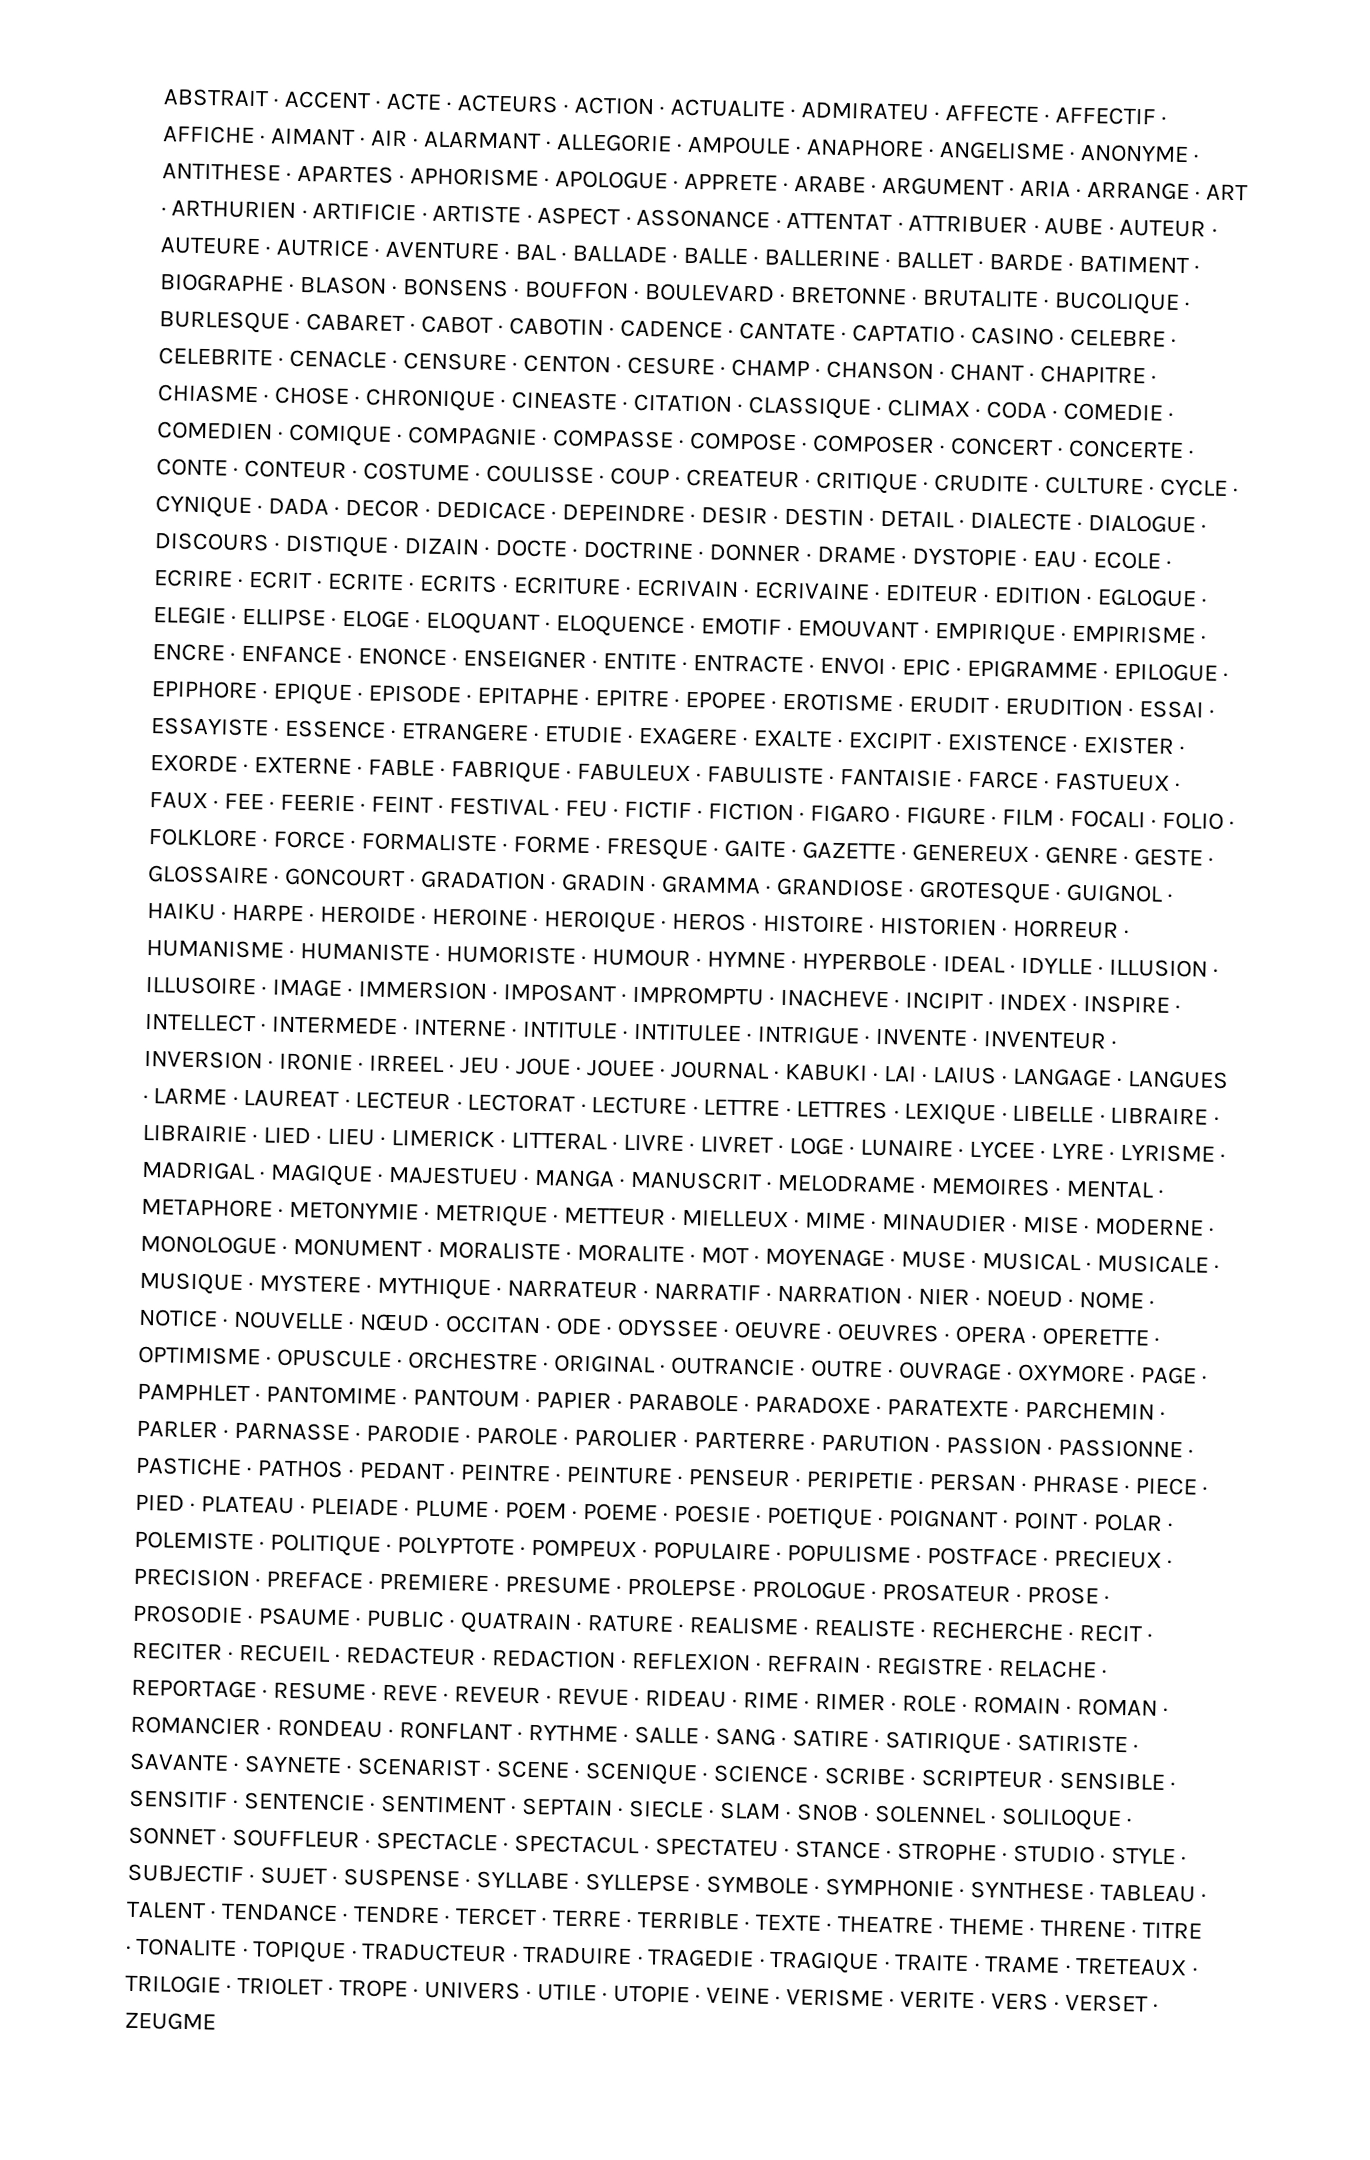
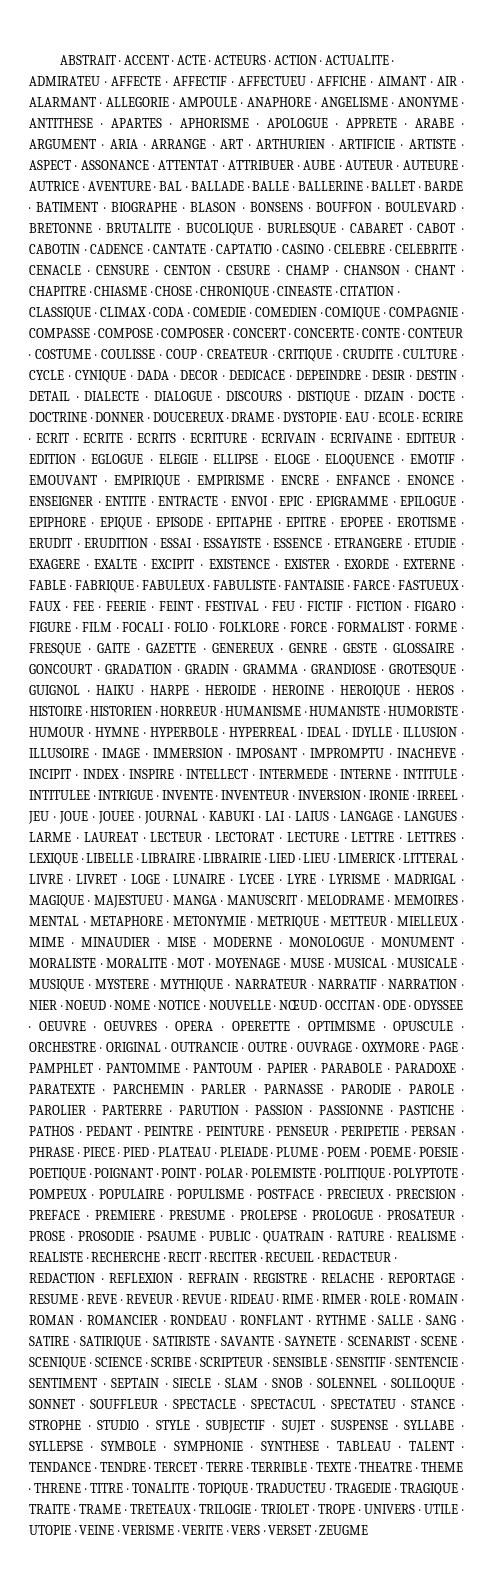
- ABSTRAIT · ACCENT · ACTE · ACTEURS · ACTION · ACTUALITE · ADMIRATEU · AFFECTE · AFFECTIF · AFFICHE · AIMANT · AIR · ALARMANT · ALLEGORIE · AMPOULE · ANAPHORE · ANGELISME · ANONYME · ANTITHESE · APARTES · APHORISME · APOLOGUE · APPRETE · ARABE · ARGUMENT · ARIA · ARRANGE · ART · ARTHURIEN · ARTIFICIE · ARTISTE · ASPECT · ASSONANCE · ATTENTAT · ATTRIBUER · AUBE · AUTEUR · AUTEURE · AUTRICE · AVENTURE · BAL · BALLADE · BALLE · BALLERINE · BALLET · BARDE · BATIMENT · BIOGRAPHE · BLASON · BONSENS · BOUFFON · BOULEVARD · BRETONNE · BRUTALITE · BUCOLIQUE · BURLESQUE · CABARET · CABOT · CABOTIN · CADENCE · CANTATE · CAPTATIO · CASINO · CELEBRE · CELEBRITE · CENACLE · CENSURE · CENTON · CESURE · CHAMP · CHANSON · CHANT · CHAPITRE · CHIASME · CHOSE · CHRONIQUE · CINEASTE · CITATION · CLASSIQUE · CLIMAX · CODA · COMEDIE · COMEDIEN · COMIQUE · COMPAGNIE · COMPASSE · COMPOSE · COMPOSER · CONCERT · CONCERTE · CONTE · CONTEUR · COSTUME · COULISSE · COUP · CREATEUR · CRITIQUE · CRUDITE · CULTURE · CYCLE · CYNIQUE · DADA · DECOR · DEDICACE · DEPEINDRE · DESIR · DESTIN · DETAIL · DIALECTE · DIALOGUE · DISCOURS · DISTIQUE · DIZAIN · DOCTE · DOCTRINE · DONNER · DRAME · DYSTOPIE · EAU · ECOLE · ECRIRE · ECRIT · ECRITE · ECRITS · ECRITURE · ECRIVAIN · ECRIVAINE · EDITEUR · EDITION · EGLOGUE · ELEGIE · ELLIPSE · ELOGE · ELOQUANT · ELOQUENCE · EMOTIF · EMOUVANT · EMPIRIQUE · EMPIRISME · ENCRE · ENFANCE · ENONCE · ENSEIGNER · ENTITE · ENTRACTE · ENVOI · EPIC · EPIGRAMME · EPILOGUE · EPIPHORE · EPIQUE · EPISODE · EPITAPHE · EPITRE · EPOPEE · EROTISME · ERUDIT · ERUDITION · ESSAI · ESSAYISTE · ESSENCE · ETRANGERE · ETUDIE · EXAGERE · EXALTE · EXCIPIT · EXISTENCE · EXISTER · EXORDE · EXTERNE · FABLE · FABRIQUE · FABULEUX · FABULISTE · FANTAISIE · FARCE · FASTUEUX · FAUX · FEE · FEERIE · FEINT · FESTIVAL · FEU · FICTIF · FICTION · FIGARO · FIGURE · FILM · FOCALI · FOLIO · FOLKLORE · FORCE · FORMALISTE · FORME · FRESQUE · GAITE · GAZETTE · GENEREUX · GENRE · GESTE · GLOSSAIRE · GONCOURT · GRADATION · GRADIN · GRAMMA · GRANDIOSE · GROTESQUE · GUIGNOL · HAIKU · HARPE · HEROIDE · HEROINE · HEROIQUE · HEROS · HISTOIRE · HISTORIEN · HORREUR · HUMANISME · HUMANISTE · HUMORISTE · HUMOUR · HYMNE · HYPERBOLE · IDEAL · IDYLLE · ILLUSION · ILLUSOIRE · IMAGE · IMMERSION · IMPOSANT · IMPROMPTU · INACHEVE · INCIPIT · INDEX · INSPIRE · INTELLECT · INTERMEDE · INTERNE · INTITULE · INTITULEE · INTRIGUE · INVENTE · INVENTEUR · INVERSION · IRONIE · IRREEL · JEU · JOUE · JOUEE · JOURNAL · KABUKI · LAI · LAIUS · LANGAGE · LANGUES · LARME · LAUREAT · LECTEUR · LECTORAT · LECTURE · LETTRE · LETTRES · LEXIQUE · LIBELLE · LIBRAIRE · LIBRAIRIE · LIED · LIEU · LIMERICK · LITTERAL · LIVRE · LIVRET · LOGE · LUNAIRE · LYCEE · LYRE · LYRISME · MADRIGAL · MAGIQUE · MAJESTUEU · MANGA · MANUSCRIT · MELODRAME · MEMOIRES · MENTAL · METAPHORE · METONYMIE · METRIQUE · METTEUR · MIELLEUX · MIME · MINAUDIER · MISE · MODERNE · MONOLOGUE · MONUMENT · MORALISTE · MORALITE · MOT · MOYENAGE · MUSE · MUSICAL · MUSICALE · MUSIQUE · MYSTERE · MYTHIQUE · NARRATEUR · NARRATIF · NARRATION · NIER · NOEUD · NOME · NOTICE · NOUVELLE · NŒUD · OCCITAN · ODE · ODYSSEE · OEUVRE · OEUVRES · OPERA · OPERETTE · OPTIMISME · OPUSCULE · ORCHESTRE · ORIGINAL · OUTRANCIE · OUTRE · OUVRAGE · OXYMORE · PAGE · PAMPHLET · PANTOMIME · PANTOUM · PAPIER · PARABOLE · PARADOXE · PARATEXTE · PARCHEMIN · PARLER · PARNASSE · PARODIE · PAROLE · PAROLIER · PARTERRE · PARUTION · PASSION · PASSIONNE · PASTICHE · PATHOS · PEDANT · PEINTRE · PEINTURE · PENSEUR · PERIPETIE · PERSAN · PHRASE · PIECE · PIED · PLATEAU · PLEIADE · PLUME · POEM · POEME · POESIE · POETIQUE · POIGNANT · POINT · POLAR · POLEMISTE · POLITIQUE · POLYPTOTE · POMPEUX · POPULAIRE · POPULISME · POSTFACE · PRECIEUX · PRECISION · PREFACE · PREMIERE · PRESUME · PROLEPSE · PROLOGUE · PROSATEUR · PROSE · PROSODIE · PSAUME · PUBLIC · QUATRAIN · RATURE · REALISME · REALISTE · RECHERCHE · RECIT · RECITER · RECUEIL · REDACTEUR · REDACTION · REFLEXION · REFRAIN · REGISTRE · RELACHE · REPORTAGE · RESUME · REVE · REVEUR · REVUE · RIDEAU · RIME · RIMER · ROLE · ROMAIN · ROMAN · ROMANCIER · RONDEAU · RONFLANT · RYTHME · SALLE · SANG · SATIRE · SATIRIQUE · SATIRISTE · SAVANTE · SAYNETE · SCENARIST · SCENE · SCENIQUE · SCIENCE · SCRIBE · SCRIPTEUR · SENSIBLE · SENSITIF · SENTENCIE · SENTIMENT · SEPTAIN · SIECLE · SLAM · SNOB · SOLENNEL · SOLILOQUE · SONNET · SOUFFLEUR · SPECTACLE · SPECTACUL · SPECTATEU · STANCE · STROPHE · STUDIO · STYLE · SUBJECTIF · SUJET · SUSPENSE · SYLLABE · SYLLEPSE · SYMBOLE · SYMPHONIE · SYNTHESE · TABLEAU · TALENT · TENDANCE · TENDRE · TERCET · TERRE · TERRIBLE · TEXTE · THEATRE · THEME · THRENE · TITRE · TONALITE · TOPIQUE · TRADUCTEUR · TRADUIRE · TRAGEDIE · TRAGIQUE · TRAITE · TRAME · TRETEAUX · TRILOGIE · TRIOLET · TROPE · UNIVERS · UTILE · UTOPIE · VEINE · VERISME · VERITE · VERS · VERSET · ZEUGME
+ ABSTRAIT · ACCENT · ACTE · ACTEURS · ACTION · ACTUALITE · ADMIRATEU · AFFECTE · AFFECTIF · AFFECTUEU · AFFICHE · AIMANT · AIR · ALARMANT · ALLEGORIE · AMPOULE · ANAPHORE · ANGELISME · ANONYME · ANTITHESE · APARTES · APHORISME · APOLOGUE · APPRETE · ARABE · ARGUMENT · ARIA · ARRANGE · ART · ARTHURIEN · ARTIFICIE · ARTISTE · ASPECT · ASSONANCE · ATTENTAT · ATTRIBUER · AUBE · AUTEUR · AUTEURE · AUTRICE · AVENTURE · BAL · BALLADE · BALLE · BALLERINE · BALLET · BARDE · BATIMENT · BIOGRAPHE · BLASON · BONSENS · BOUFFON · BOULEVARD · BRETONNE · BRUTALITE · BUCOLIQUE · BURLESQUE · CABARET · CABOT · CABOTIN · CADENCE · CANTATE · CAPTATIO · CASINO · CELEBRE · CELEBRITE · CENACLE · CENSURE · CENTON · CESURE · CHAMP · CHANSON · CHANT · CHAPITRE · CHIASME · CHOSE · CHRONIQUE · CINEASTE · CITATION · CLASSIQUE · CLIMAX · CODA · COMEDIE · COMEDIEN · COMIQUE · COMPAGNIE · COMPASSE · COMPOSE · COMPOSER · CONCERT · CONCERTE · CONTE · CONTEUR · COSTUME · COULISSE · COUP · CREATEUR · CRITIQUE · CRUDITE · CULTURE · CYCLE · CYNIQUE · DADA · DECOR · DEDICACE · DEPEINDRE · DESIR · DESTIN · DETAIL · DIALECTE · DIALOGUE · DISCOURS · DISTIQUE · DIZAIN · DOCTE · DOCTRINE · DONNER · DOUCEREUX · DRAME · DYSTOPIE · EAU · ECOLE · ECRIRE · ECRIT · ECRITE · ECRITS · ECRITURE · ECRIVAIN · ECRIVAINE · EDITEUR · EDITION · EGLOGUE · ELEGIE · ELLIPSE · ELOGE · ELOQUENCE · EMOTIF · EMOUVANT · EMPIRIQUE · EMPIRISME · ENCRE · ENFANCE · ENONCE · ENSEIGNER · ENTITE · ENTRACTE · ENVOI · EPIC · EPIGRAMME · EPILOGUE · EPIPHORE · EPIQUE · EPISODE · EPITAPHE · EPITRE · EPOPEE · EROTISME · ERUDIT · ERUDITION · ESSAI · ESSAYISTE · ESSENCE · ETRANGERE · ETUDIE · EXAGERE · EXALTE · EXCIPIT · EXISTENCE · EXISTER · EXORDE · EXTERNE · FABLE · FABRIQUE · FABULEUX · FABULISTE · FANTAISIE · FARCE · FASTUEUX · FAUX · FEE · FEERIE · FEINT · FESTIVAL · FEU · FICTIF · FICTION · FIGARO · FIGURE · FILM · FOCALI · FOLIO · FOLKLORE · FORCE · FORMALIST · FORME · FRESQUE · GAITE · GAZETTE · GENEREUX · GENRE · GESTE · GLOSSAIRE · GONCOURT · GRADATION · GRADIN · GRAMMA · GRANDIOSE · GROTESQUE · GUIGNOL · HAIKU · HARPE · HEROIDE · HEROINE · HEROIQUE · HEROS · HISTOIRE · HISTORIEN · HORREUR · HUMANISME · HUMANISTE · HUMORISTE · HUMOUR · HYMNE · HYPERBOLE · HYPERREAL · IDEAL · IDYLLE · ILLUSION · ILLUSOIRE · IMAGE · IMMERSION · IMPOSANT · IMPROMPTU · INACHEVE · INCIPIT · INDEX · INSPIRE · INTELLECT · INTERMEDE · INTERNE · INTITULE · INTITULEE · INTRIGUE · INVENTE · INVENTEUR · INVERSION · IRONIE · IRREEL · JEU · JOUE · JOUEE · JOURNAL · KABUKI · LAI · LAIUS · LANGAGE · LANGUES · LARME · LAUREAT · LECTEUR · LECTORAT · LECTURE · LETTRE · LETTRES · LEXIQUE · LIBELLE · LIBRAIRE · LIBRAIRIE · LIED · LIEU · LIMERICK · LITTERAL · LIVRE · LIVRET · LOGE · LUNAIRE · LYCEE · LYRE · LYRISME · MADRIGAL · MAGIQUE · MAJESTUEU · MANGA · MANUSCRIT · MELODRAME · MEMOIRES · MENTAL · METAPHORE · METONYMIE · METRIQUE · METTEUR · MIELLEUX · MIME · MINAUDIER · MISE · MODERNE · MONOLOGUE · MONUMENT · MORALISTE · MORALITE · MOT · MOYENAGE · MUSE · MUSICAL · MUSICALE · MUSIQUE · MYSTERE · MYTHIQUE · NARRATEUR · NARRATIF · NARRATION · NIER · NOEUD · NOME · NOTICE · NOUVELLE · NŒUD · OCCITAN · ODE · ODYSSEE · OEUVRE · OEUVRES · OPERA · OPERETTE · OPTIMISME · OPUSCULE · ORCHESTRE · ORIGINAL · OUTRANCIE · OUTRE · OUVRAGE · OXYMORE · PAGE · PAMPHLET · PANTOMIME · PANTOUM · PAPIER · PARABOLE · PARADOXE · PARATEXTE · PARCHEMIN · PARLER · PARNASSE · PARODIE · PAROLE · PAROLIER · PARTERRE · PARUTION · PASSION · PASSIONNE · PASTICHE · PATHOS · PEDANT · PEINTRE · PEINTURE · PENSEUR · PERIPETIE · PERSAN · PHRASE · PIECE · PIED · PLATEAU · PLEIADE · PLUME · POEM · POEME · POESIE · POETIQUE · POIGNANT · POINT · POLAR · POLEMISTE · POLITIQUE · POLYPTOTE · POMPEUX · POPULAIRE · POPULISME · POSTFACE · PRECIEUX · PRECISION · PREFACE · PREMIERE · PRESUME · PROLEPSE · PROLOGUE · PROSATEUR · PROSE · PROSODIE · PSAUME · PUBLIC · QUATRAIN · RATURE · REALISME · REALISTE · RECHERCHE · RECIT · RECITER · RECUEIL · REDACTEUR · REDACTION · REFLEXION · REFRAIN · REGISTRE · RELACHE · REPORTAGE · RESUME · REVE · REVEUR · REVUE · RIDEAU · RIME · RIMER · ROLE · ROMAIN · ROMAN · ROMANCIER · RONDEAU · RONFLANT · RYTHME · SALLE · SANG · SATIRE · SATIRIQUE · SATIRISTE · SAVANTE · SAYNETE · SCENARIST · SCENE · SCENIQUE · SCIENCE · SCRIBE · SCRIPTEUR · SENSIBLE · SENSITIF · SENTENCIE · SENTIMENT · SEPTAIN · SIECLE · SLAM · SNOB · SOLENNEL · SOLILOQUE · SONNET · SOUFFLEUR · SPECTACLE · SPECTACUL · SPECTATEU · STANCE · STROPHE · STUDIO · STYLE · SUBJECTIF · SUJET · SUSPENSE · SYLLABE · SYLLEPSE · SYMBOLE · SYMPHONIE · SYNTHESE · TABLEAU · TALENT · TENDANCE · TENDRE · TERCET · TERRE · TERRIBLE · TEXTE · THEATRE · THEME · THRENE · TITRE · TONALITE · TOPIQUE · TRADUCTEU · TRAGEDIE · TRAGIQUE · TRAITE · TRAME · TRETEAUX · TRILOGIE · TRIOLET · TROPE · UNIVERS · UTILE · UTOPIE · VEINE · VERISME · VERITE · VERS · VERSET · ZEUGME

